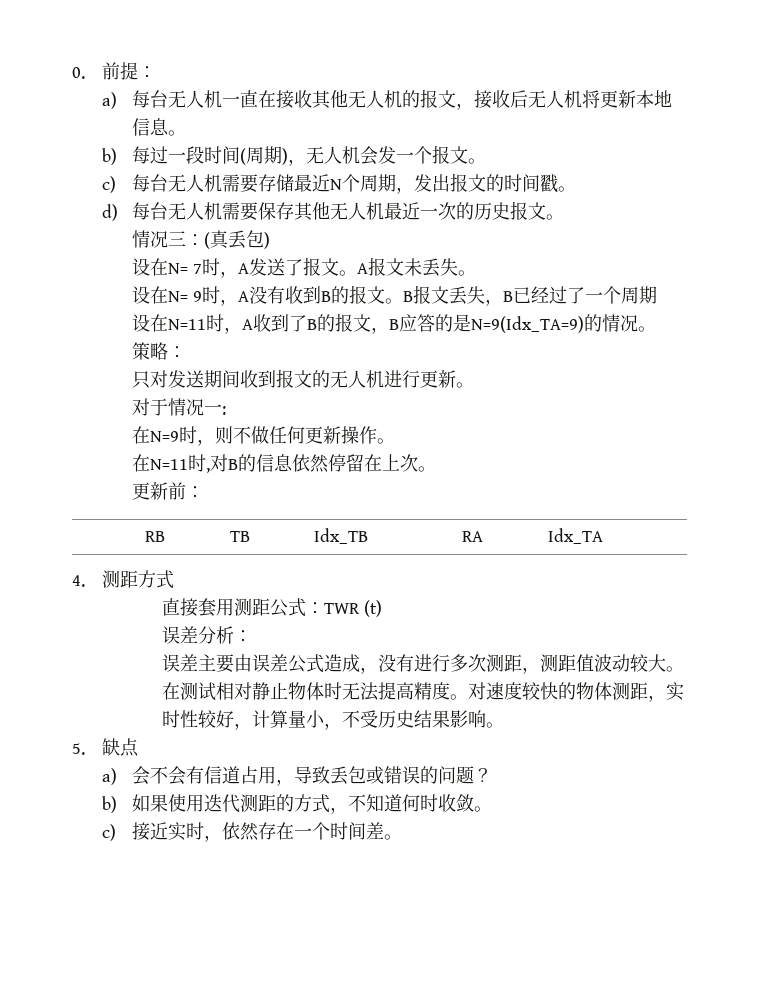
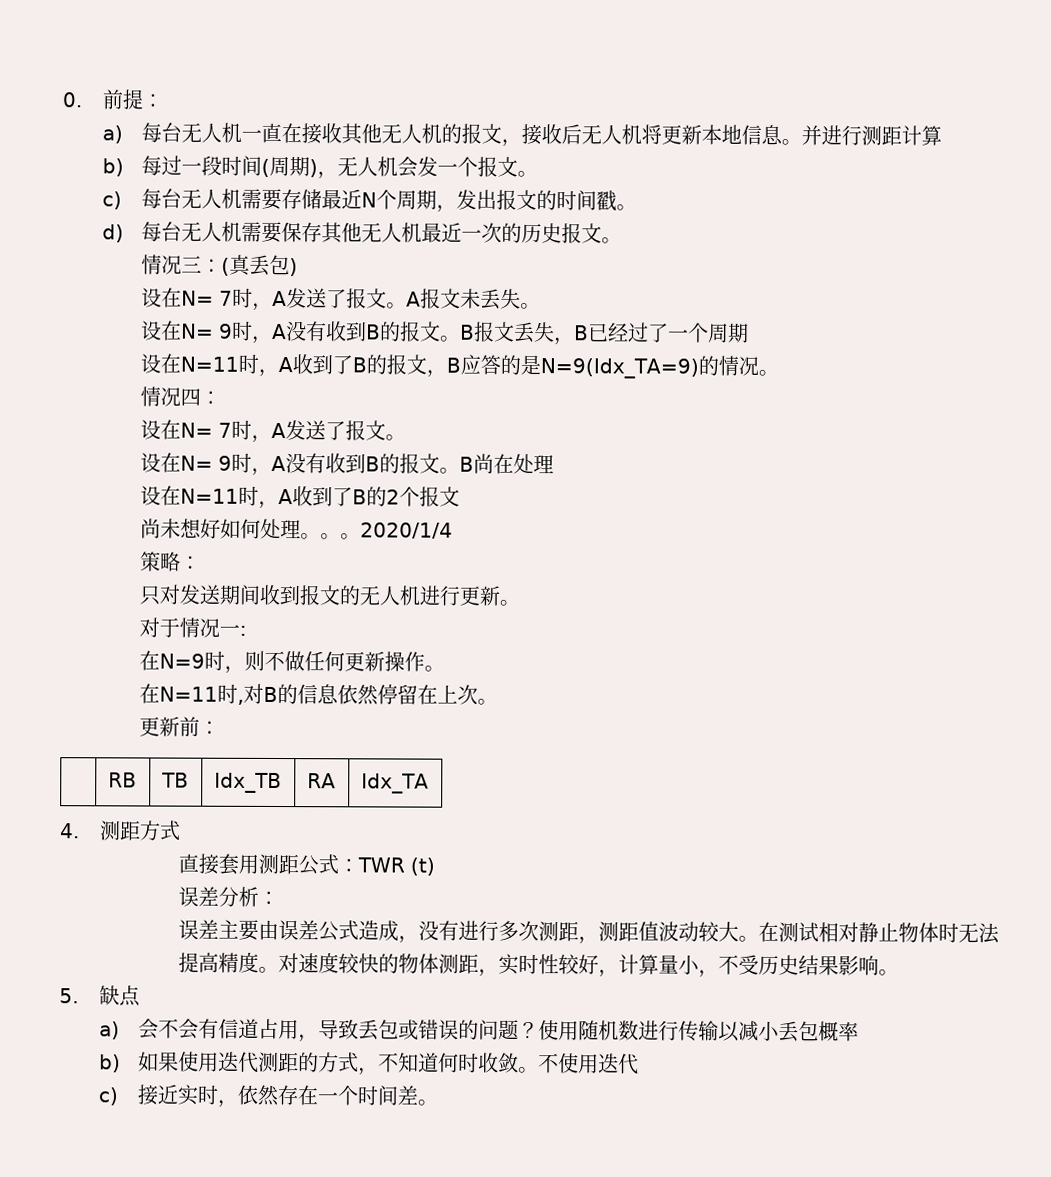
+ 并进行测距计算
+ 情况四：
+ 设在N= 7时，A发送了报文。
+ 设在N= 9时，A没有收到B的报文。B尚在处理
+ 设在N=11时，A收到了B的2个报文
+ 尚未想好如何处理。。。2020/1/4
+ 使用随机数进行传输以减小丢包概率
+ 不使用迭代

